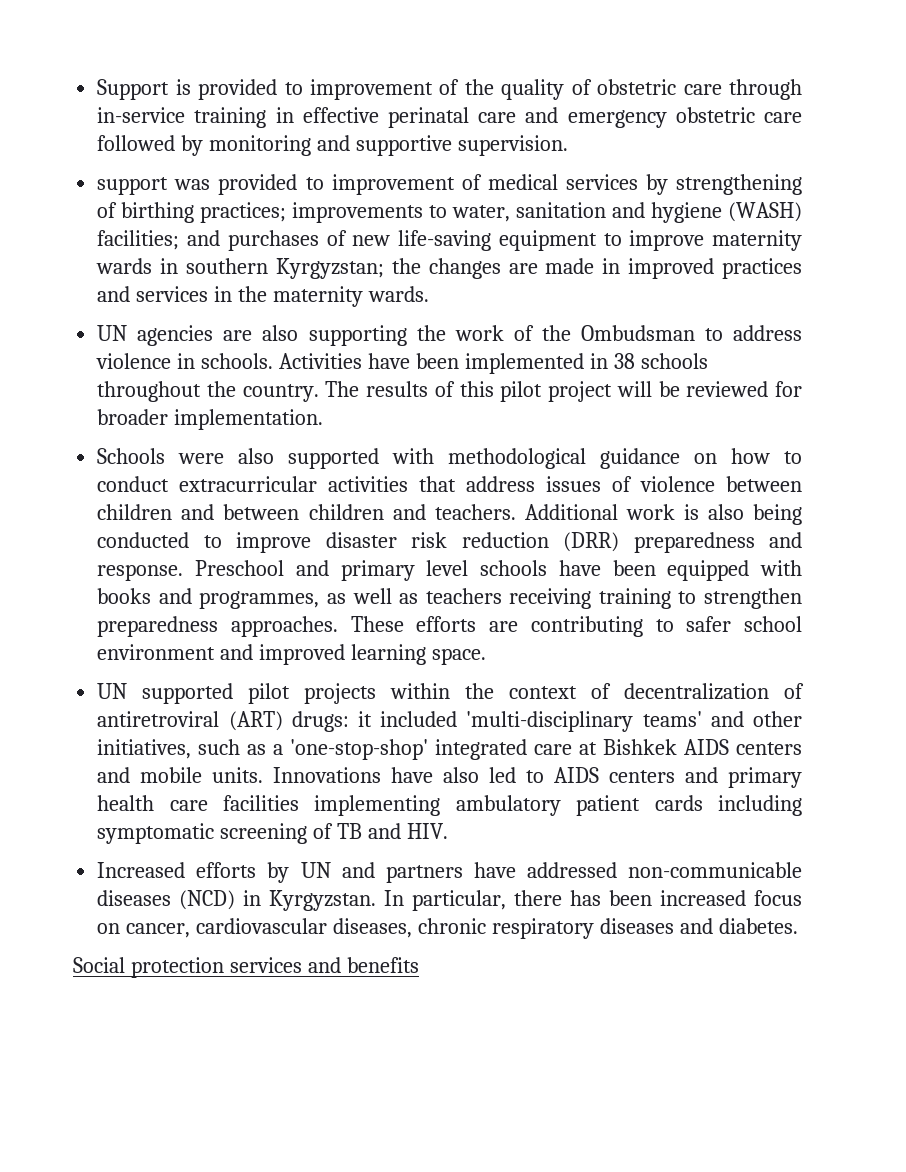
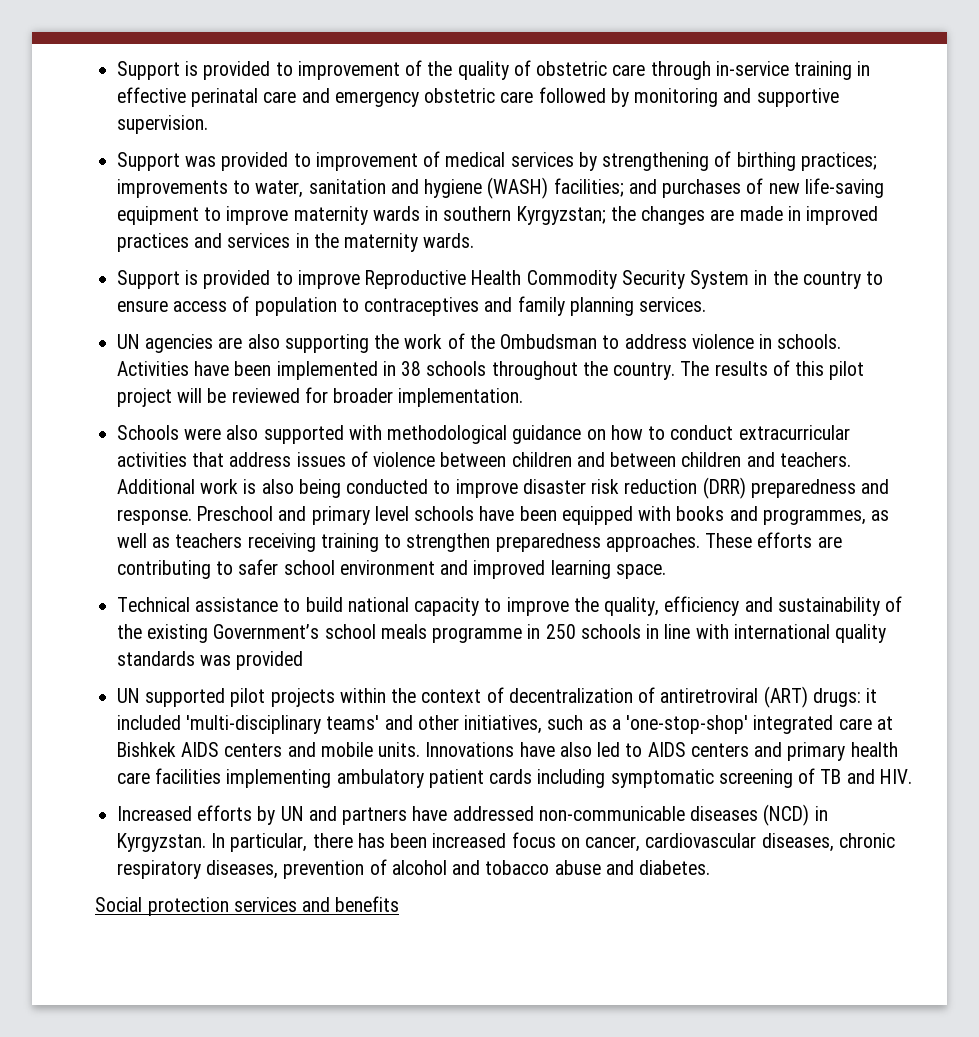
- support was provided to improvement of medical services by strengthening of birthing practices; improvements to water, sanitation and hygiene (WASH) facilities; and purchases of new life-saving equipment to improve maternity wards in southern Kyrgyzstan; the changes are made in improved practices and services in the maternity wards.
+ Support was provided to improvement of medical services by strengthening of birthing practices; improvements to water, sanitation and hygiene (WASH) facilities; and purchases of new life-saving equipment to improve maternity wards in southern Kyrgyzstan; the changes are made in improved practices and services in the maternity wards.
+ Support is provided to improve Reproductive Health Commodity Security System in the country to ensure access of population to contraceptives and family planning services.
+ Technical assistance to build national capacity to improve the quality, efficiency and sustainability of the existing Government’s school meals programme in 250 schools in line with international quality standards was provided
- In particular, there has been increased focus on cancer, cardiovascular diseases, chronic respiratory diseases and diabetes.
+ In particular, there has been increased focus on cancer, cardiovascular diseases, chronic respiratory diseases, prevention of alcohol and tobacco abuse and diabetes.

